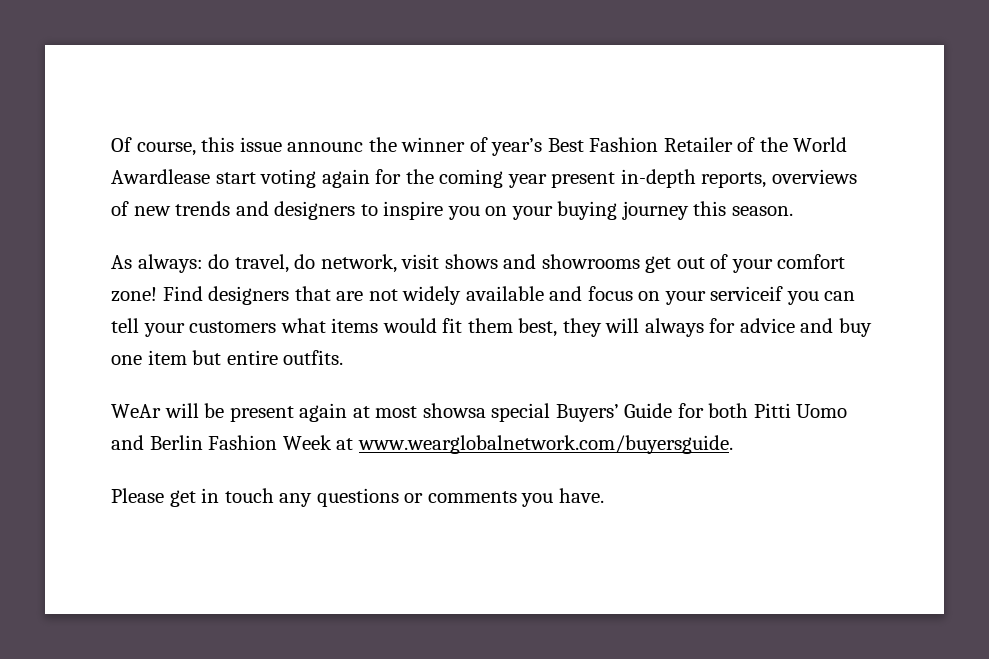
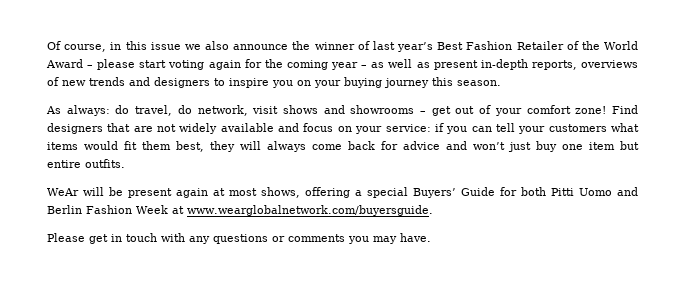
- Of course, this issue announc the winner of year’s Best Fashion Retailer of the World Awardlease start voting again for the coming year present in-depth reports, overviews of new trends and designers to inspire you on your buying journey this season.
+ Of course, in this issue we also announce the winner of last year’s Best Fashion Retailer of the World Award – please start voting again for the coming year – as well as present in-depth reports, overviews of new trends and designers to inspire you on your buying journey this season.
- As always: do travel, do network, visit shows and showrooms get out of your comfort zone!
+ As always: do travel, do network, visit shows and showrooms – get out of your comfort zone!
- Find designers that are not widely available and focus on your serviceif you can tell your customers what items would fit them best, they will always for advice and buy one item but entire outfits.
+ Find designers that are not widely available and focus on your service: if you can tell your customers what items would fit them best, they will always come back for advice and won’t just buy one item but entire outfits.
- WeAr will be present again at most showsa special Buyers’ Guide for both Pitti Uomo and Berlin Fashion Week at www.wearglobalnetwork.com/buyersguide.
+ WeAr will be present again at most shows, offering a special Buyers’ Guide for both Pitti Uomo and Berlin Fashion Week at www.wearglobalnetwork.com/buyersguide.
- Please get in touch any questions or comments you have.
+ Please get in touch with any questions or comments you may have.

